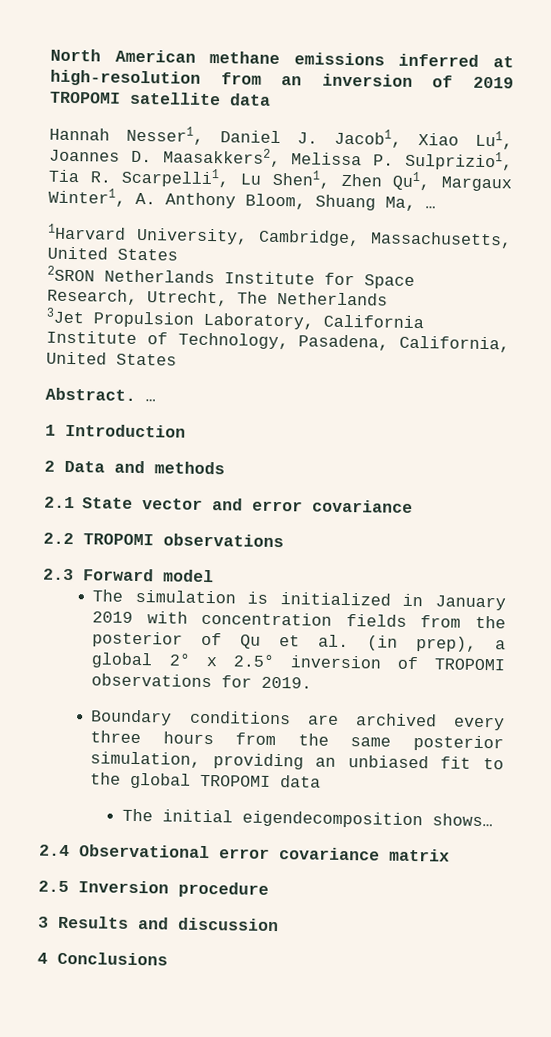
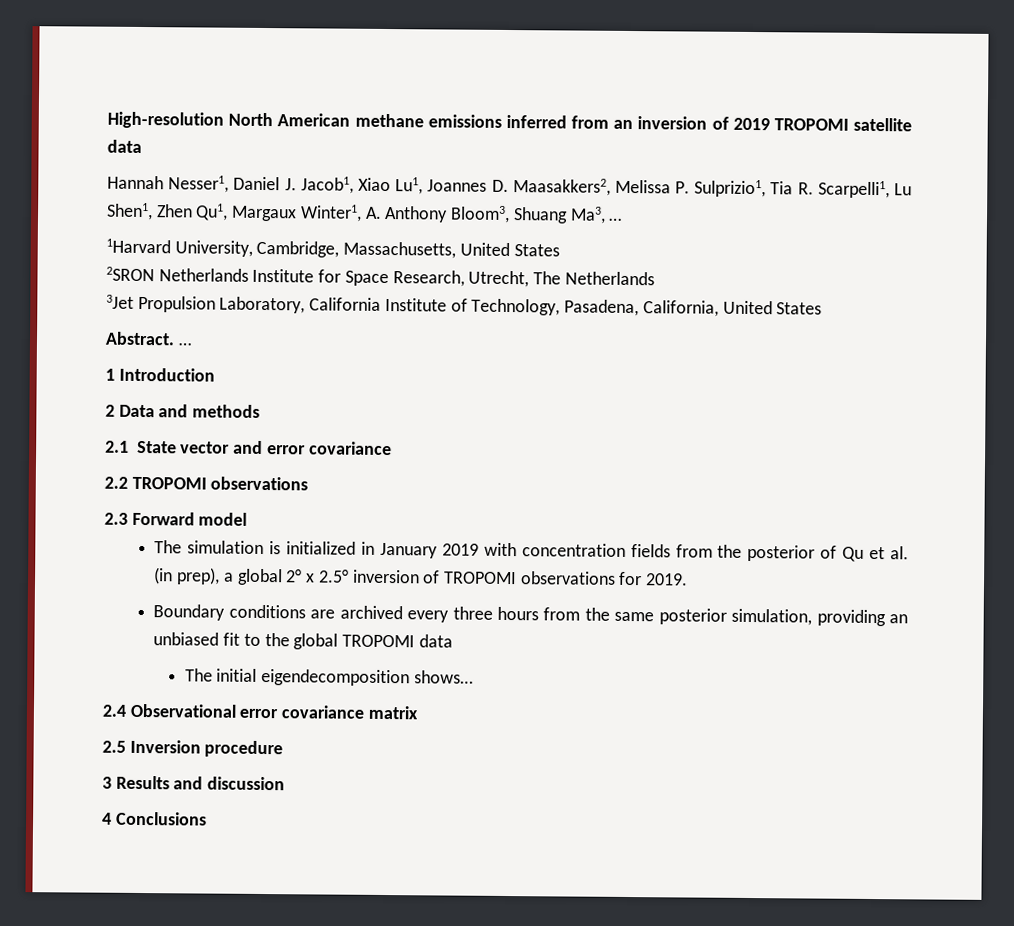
- North American methane emissions inferred at high-resolution from an inversion of 2019 TROPOMI satellite data
+ High-resolution North American methane emissions inferred from an inversion of 2019 TROPOMI satellite data
- Hannah Nesser1, Daniel J. Jacob1, Xiao Lu1, Joannes D. Maasakkers2, Melissa P. Sulprizio1, Tia R. Scarpelli1, Lu Shen1, Zhen Qu1, Margaux Winter1, A. Anthony Bloom, Shuang Ma, …
+ Hannah Nesser1, Daniel J. Jacob1, Xiao Lu1, Joannes D. Maasakkers2, Melissa P. Sulprizio1, Tia R. Scarpelli1, Lu Shen1, Zhen Qu1, Margaux Winter1, A. Anthony Bloom3, Shuang Ma3, …

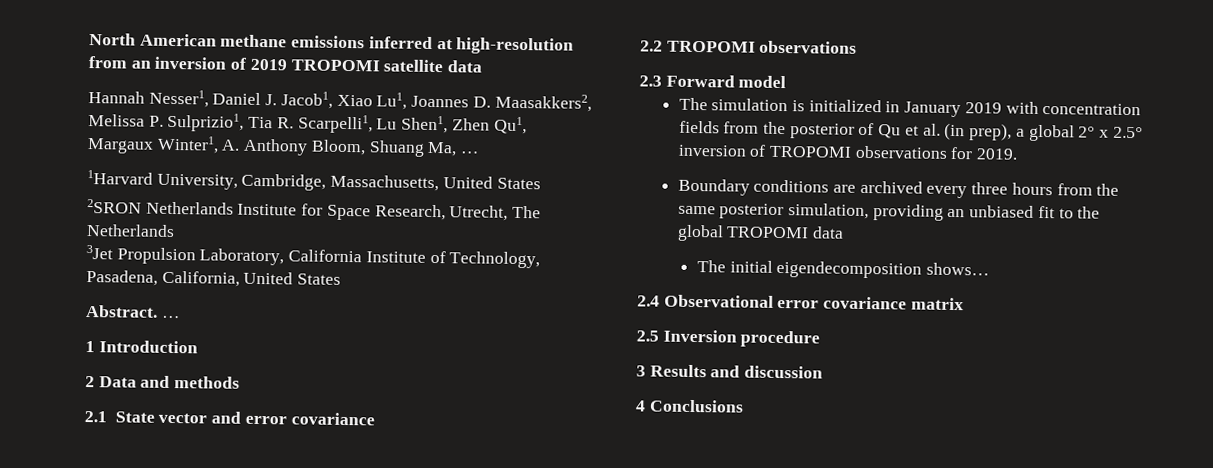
- High-resolution North American methane emissions inferred from an inversion of 2019 TROPOMI satellite data
+ North American methane emissions inferred at high-resolution from an inversion of 2019 TROPOMI satellite data
- Hannah Nesser1, Daniel J. Jacob1, Xiao Lu1, Joannes D. Maasakkers2, Melissa P. Sulprizio1, Tia R. Scarpelli1, Lu Shen1, Zhen Qu1, Margaux Winter1, A. Anthony Bloom3, Shuang Ma3, …
+ Hannah Nesser1, Daniel J. Jacob1, Xiao Lu1, Joannes D. Maasakkers2, Melissa P. Sulprizio1, Tia R. Scarpelli1, Lu Shen1, Zhen Qu1, Margaux Winter1, A. Anthony Bloom, Shuang Ma, …

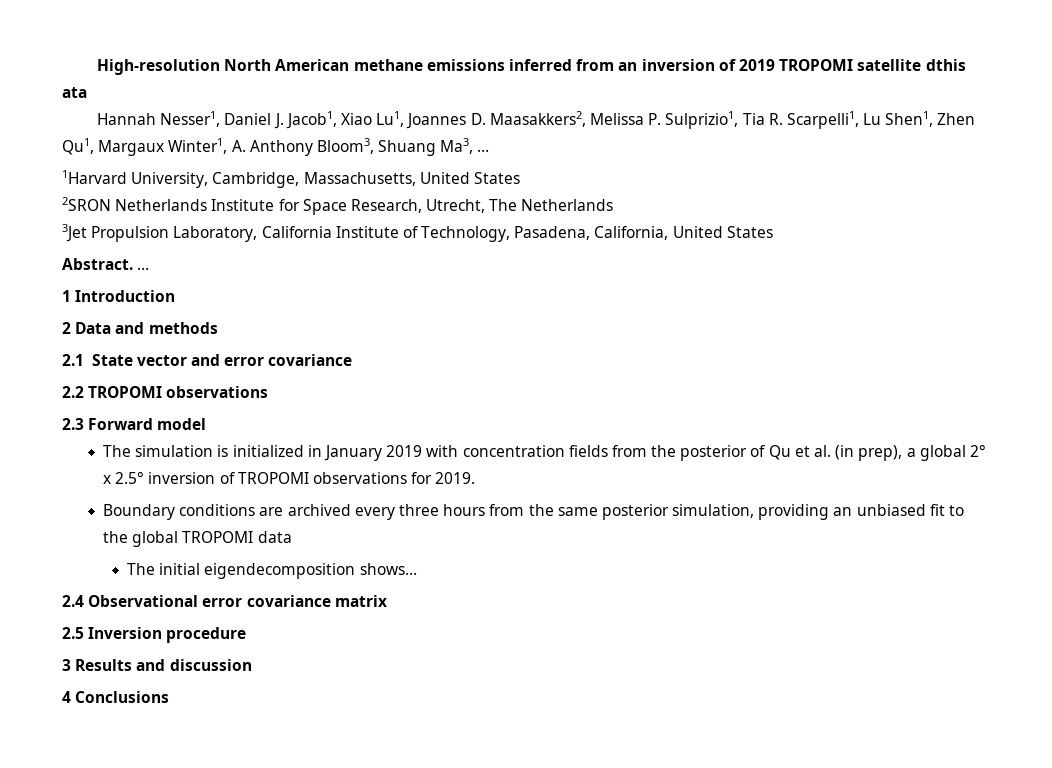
- North American methane emissions inferred at high-resolution from an inversion of 2019 TROPOMI satellite data
+ High-resolution North American methane emissions inferred from an inversion of 2019 TROPOMI satellite dthis ata
- Hannah Nesser1, Daniel J. Jacob1, Xiao Lu1, Joannes D. Maasakkers2, Melissa P. Sulprizio1, Tia R. Scarpelli1, Lu Shen1, Zhen Qu1, Margaux Winter1, A. Anthony Bloom, Shuang Ma, …
+ Hannah Nesser1, Daniel J. Jacob1, Xiao Lu1, Joannes D. Maasakkers2, Melissa P. Sulprizio1, Tia R. Scarpelli1, Lu Shen1, Zhen Qu1, Margaux Winter1, A. Anthony Bloom3, Shuang Ma3, …

